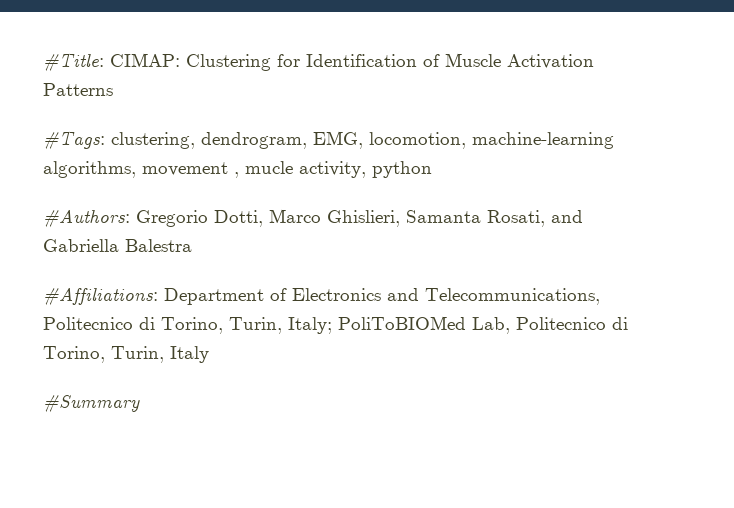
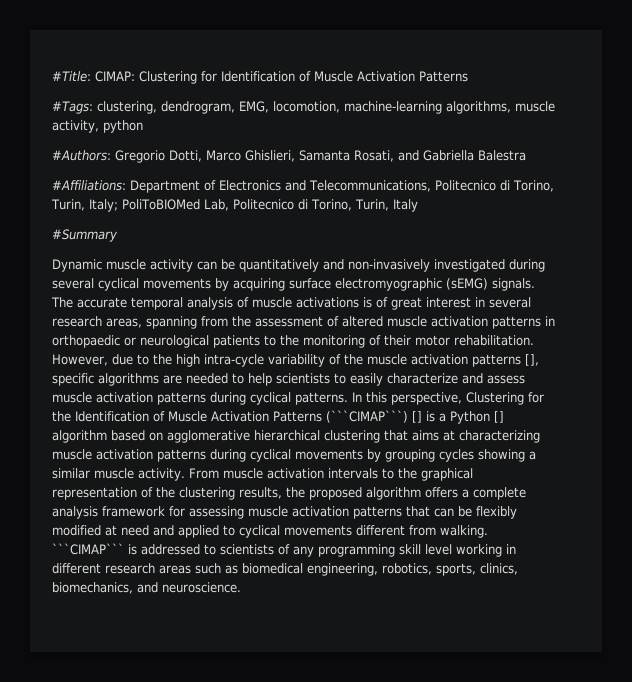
- #Tags: clustering, dendrogram, EMG, locomotion, machine-learning algorithms, movement , mucle activity, python
+ #Tags: clustering, dendrogram, EMG, locomotion, machine-learning algorithms, muscle activity, python
+ Dynamic muscle activity can be quantitatively and non-invasively investigated during several cyclical movements by acquiring surface electromyographic (sEMG) signals. The accurate temporal analysis of muscle activations is of great interest in several research areas, spanning from the assessment of altered muscle activation patterns in orthopaedic or neurological patients to the monitoring of their motor rehabilitation. However, due to the high intra-cycle variability of the muscle activation patterns [], specific algorithms are needed to help scientists to easily characterize and assess muscle activation patterns during cyclical patterns. In this perspective, Clustering for the Identification of Muscle Activation Patterns (```CIMAP```) [] is a Python [] algorithm based on agglomerative hierarchical clustering that aims at characterizing muscle activation patterns during cyclical movements by grouping cycles showing a similar muscle activity. From muscle activation intervals to the graphical representation of the clustering results, the proposed algorithm offers a complete analysis framework for assessing muscle activation patterns that can be flexibly modified at need and applied to cyclical movements different from walking. ```CIMAP``` is addressed to scientists of any programming skill level working in different research areas such as biomedical engineering, robotics, sports, clinics, biomechanics, and neuroscience.

